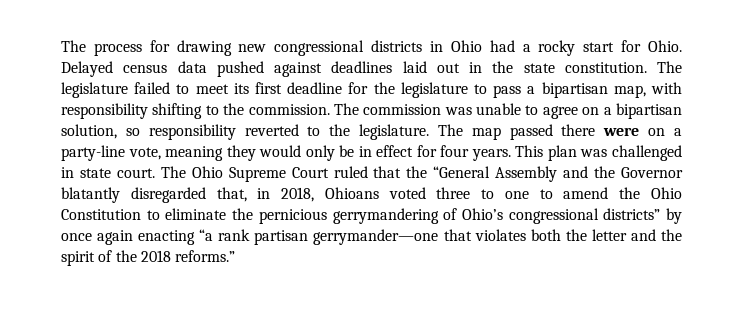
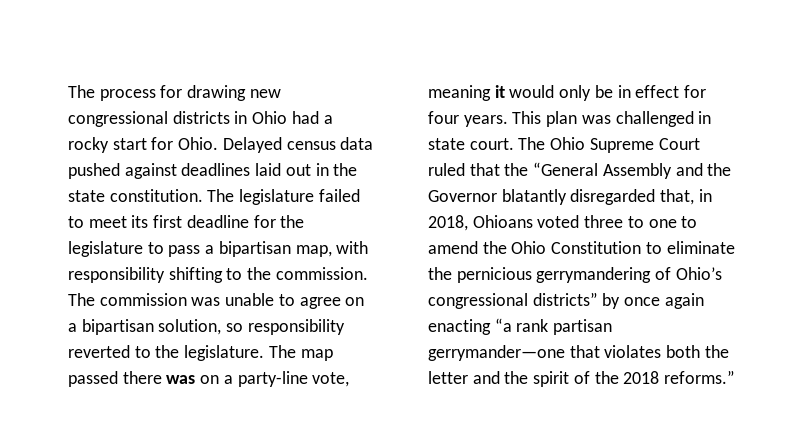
- The map passed there were on a party-line vote, meaning they would only be in effect for four years.
+ The map passed there was on a party-line vote, meaning it would only be in effect for four years.

